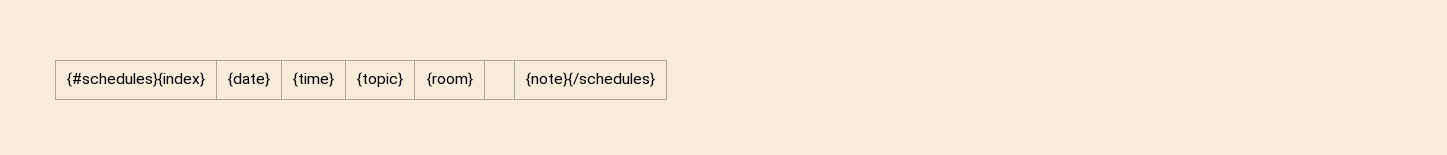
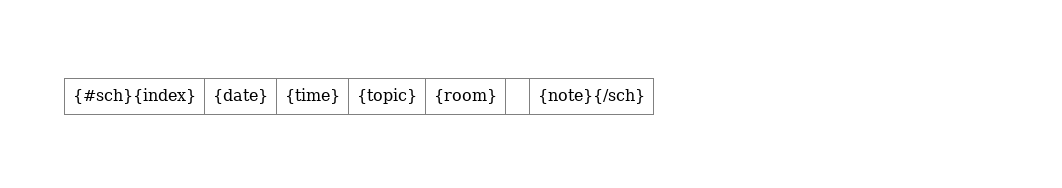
- {#schedules}{index} | {date} | {time} | {topic} | {room} | | {note}{/schedules}
+ {#sch}{index} | {date} | {time} | {topic} | {room} | | {note}{/sch}

